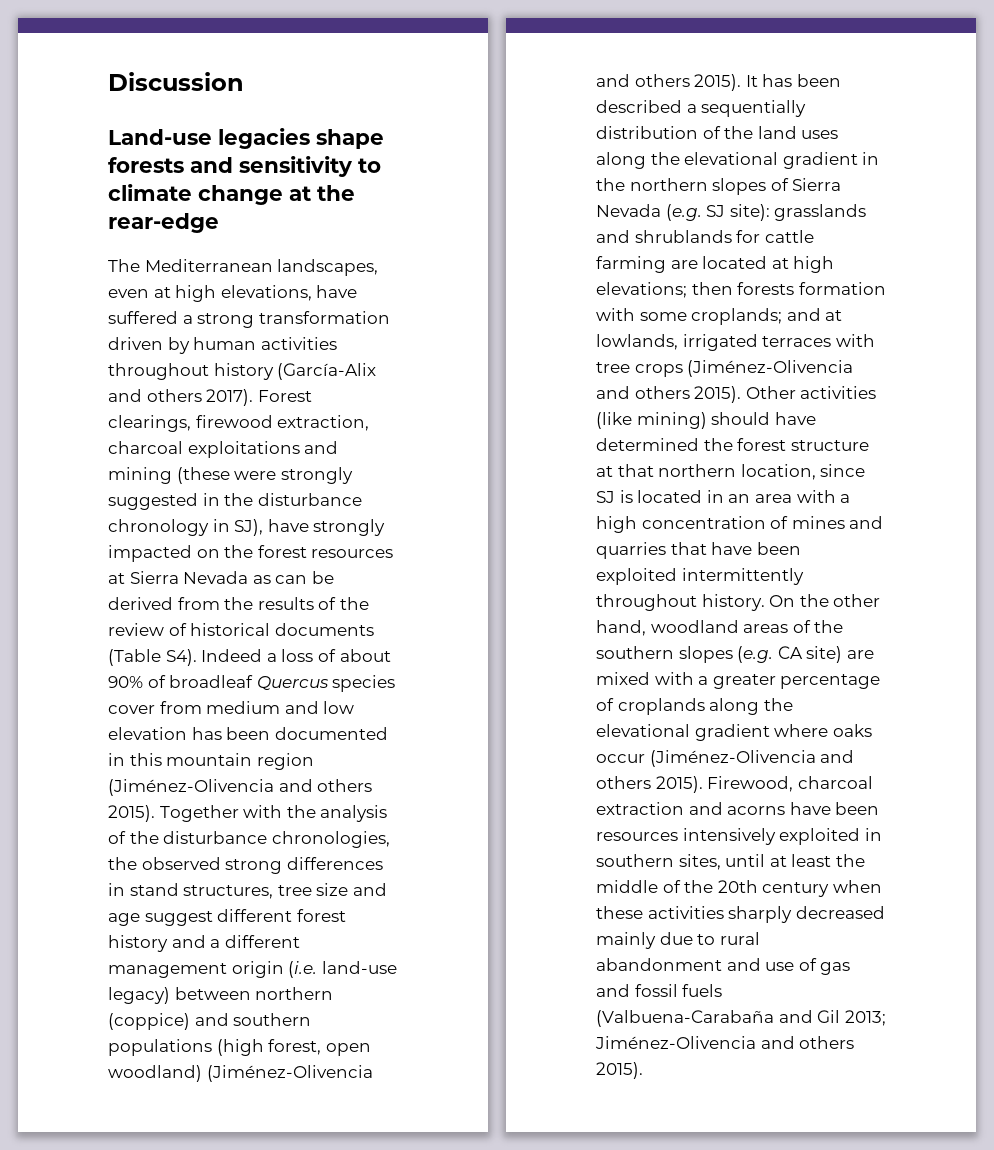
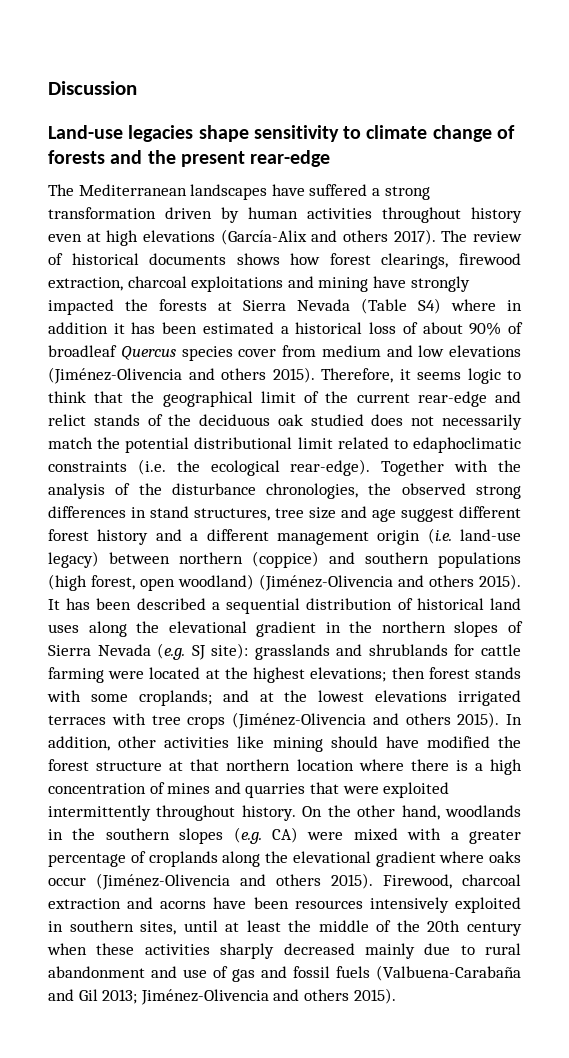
- Land-use legacies shape forests and sensitivity to climate change at the rear-edge
- The Mediterranean landscapes, even at high elevations, have suffered a strong transformation driven by human activities throughout history (García-Alix and others 2017). Forest clearings, firewood extraction, charcoal exploitations and mining (these were strongly suggested in the disturbance chronology in SJ), have strongly impacted on the forest resources at Sierra Nevada as can be derived from the results of the review of historical documents (Table S4). Indeed a loss of about 90% of broadleaf Quercus species cover from medium and low elevation has been documented in this mountain region (Jiménez-Olivencia and others 2015).
+ Land-use legacies shape sensitivity to climate change of forests and the present rear-edge
+ The Mediterranean landscapes have suffered a strong transformation driven by human activities throughout history even at high elevations (García-Alix and others 2017). The review of historical documents shows how forest clearings, firewood extraction, charcoal exploitations and mining have strongly impacted the forests at Sierra Nevada (Table S4) where in addition it has been estimated a historical loss of about 90% of broadleaf Quercus species cover from medium and low elevations (Jiménez-Olivencia and others 2015). Therefore, it seems logic to think that the geographical limit of the current rear-edge and relict stands of the deciduous oak studied does not necessarily match the potential distributional limit related to edaphoclimatic constraints (i.e. the ecological rear-edge).
- It has been described a sequentially distribution of the land uses along the elevational gradient in the northern slopes of Sierra Nevada (e.g. SJ site): grasslands and shrublands for cattle farming are located at high elevations; then forests formation with some croplands; and at lowlands, irrigated terraces with tree crops (Jiménez-Olivencia and others 2015).
+ It has been described a sequential distribution of historical land uses along the elevational gradient in the northern slopes of Sierra Nevada (e.g. SJ site): grasslands and shrublands for cattle farming were located at the highest elevations; then forest stands with some croplands; and at the lowest elevations irrigated terraces with tree crops (Jiménez-Olivencia and others 2015).
- Other activities (like mining) should have determined the forest structure at that northern location, since SJ is located in an area with a high concentration of mines and quarries that have been exploited intermittently throughout history.
+ In addition, other activities like mining should have modified the forest structure at that northern location where there is a high concentration of mines and quarries that were exploited intermittently throughout history.
- On the other hand, woodland areas of the southern slopes (e.g. CA site) are mixed with a greater percentage of croplands along the elevational gradient where oaks occur (Jiménez-Olivencia and others 2015).
+ On the other hand, woodlands in the southern slopes (e.g. CA) were mixed with a greater percentage of croplands along the elevational gradient where oaks occur (Jiménez-Olivencia and others 2015).

